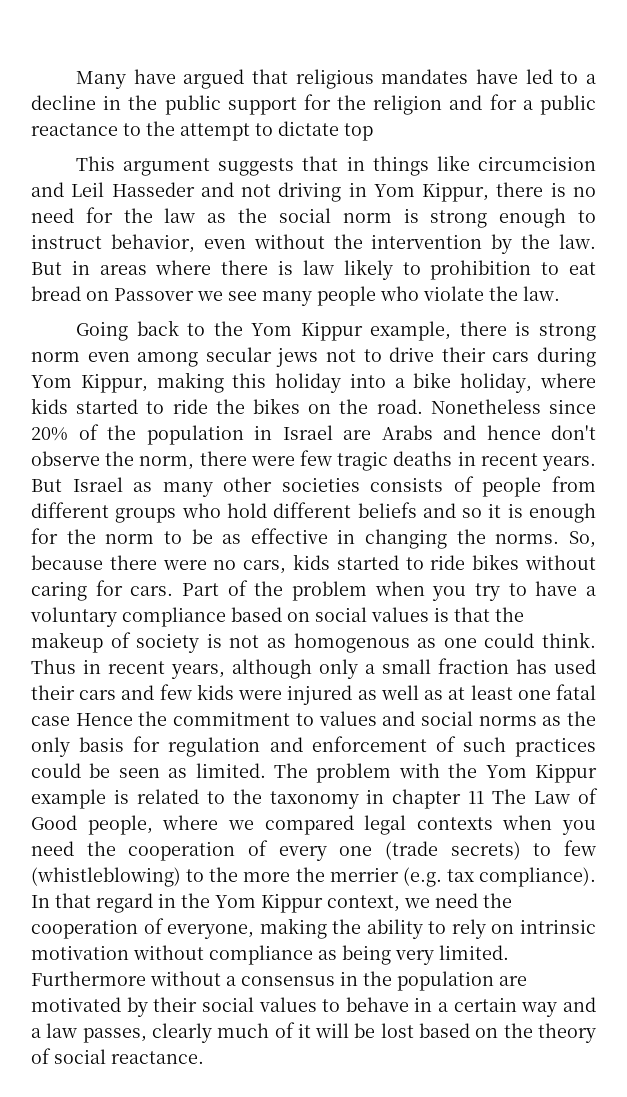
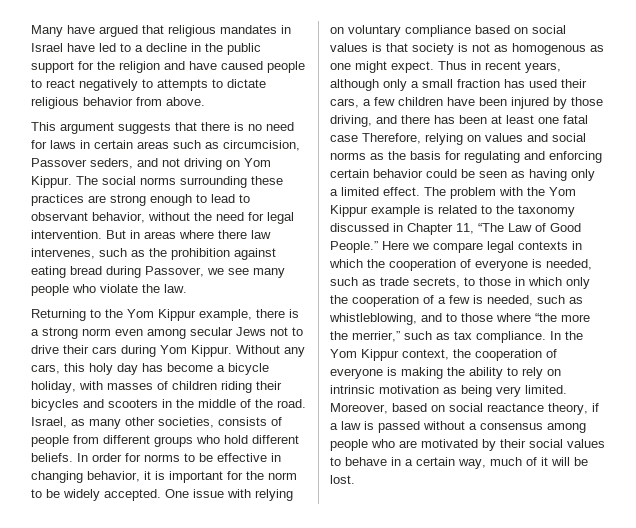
- Many have argued that religious mandates have led to a decline in the public support for the religion and for a public reactance to the attempt to dictate top
- This argument suggests that in things like circumcision and Leil Hasseder and not driving in Yom Kippur, there is no need for the law as the social norm is strong enough to instruct behavior, even without the intervention by the law.
+ Many have argued that religious mandates in Israel have led to a decline in the public support for the religion and have caused people to react negatively to attempts to dictate religious behavior from above.
+ This argument suggests that there is no need for laws in certain areas such as circumcision, Passover seders, and not driving on Yom Kippur. The social norms surrounding these practices are strong enough to lead to observant behavior, without the need for legal intervention.
- But in areas where there is law likely to prohibition to eat bread on Passover we see many people who violate the law.
+ But in areas where there law intervenes, such as the prohibition against eating bread during Passover, we see many people who violate the law.
- Going back to the Yom Kippur example, there is strong norm even among secular jews not to drive their cars during Yom Kippur, making this holiday into a bike holiday, where kids started to ride the bikes on the road. Nonetheless since 20% of the population in Israel are Arabs and hence don't observe the norm, there were few tragic deaths in recent years. But Israel as many other societies consists of people from different groups who hold different beliefs and so it is enough for the norm to be as effective in changing the norms. So, because there were no cars, kids started to ride bikes without caring for cars. Part of the problem when you try to have a voluntary compliance based on social values is that the makeup of society is not as homogenous as one could think.
+ Returning to the Yom Kippur example, there is a strong norm even among secular Jews not to drive their cars during Yom Kippur. Without any cars, this holy day has become a bicycle holiday, with masses of children riding their bicycles and scooters in the middle of the road. Israel, as many other societies, consists of people from different groups who hold different beliefs. In order for norms to be effective in changing behavior, it is important for the norm to be widely accepted. One issue with relying on voluntary compliance based on social values is that society is not as homogenous as one might expect.
- Thus in recent years, although only a small fraction has used their cars and few kids were injured as well as at least one fatal case Hence the commitment to values and social norms as the only basis for regulation and enforcement of such practices could be seen as limited.
+ Thus in recent years, although only a small fraction has used their cars, a few children have been injured by those driving, and there has been at least one fatal case Therefore, relying on values and social norms as the basis for regulating and enforcing certain behavior could be seen as having only a limited effect.
- The problem with the Yom Kippur example is related to the taxonomy in chapter 11 The Law of Good people, where we compared legal contexts when you need the cooperation of every one (trade secrets) to few (whistleblowing) to the more the merrier (e.g. tax compliance). In that regard in the Yom Kippur context, we need the cooperation of everyone, making the ability to rely on intrinsic motivation without compliance as being very limited.
+ The problem with the Yom Kippur example is related to the taxonomy discussed in Chapter 11, “The Law of Good People.” Here we compare legal contexts in which the cooperation of everyone is needed, such as trade secrets, to those in which only the cooperation of a few is needed, such as whistleblowing, and to those where “the more the merrier,” such as tax compliance. In the Yom Kippur context, the cooperation of everyone is making the ability to rely on intrinsic motivation as being very limited.
- Furthermore without a consensus in the population are motivated by their social values to behave in a certain way and a law passes, clearly much of it will be lost based on the theory of social reactance.
+ Moreover, based on social reactance theory, if a law is passed without a consensus among people who are motivated by their social values to behave in a certain way, much of it will be lost.

